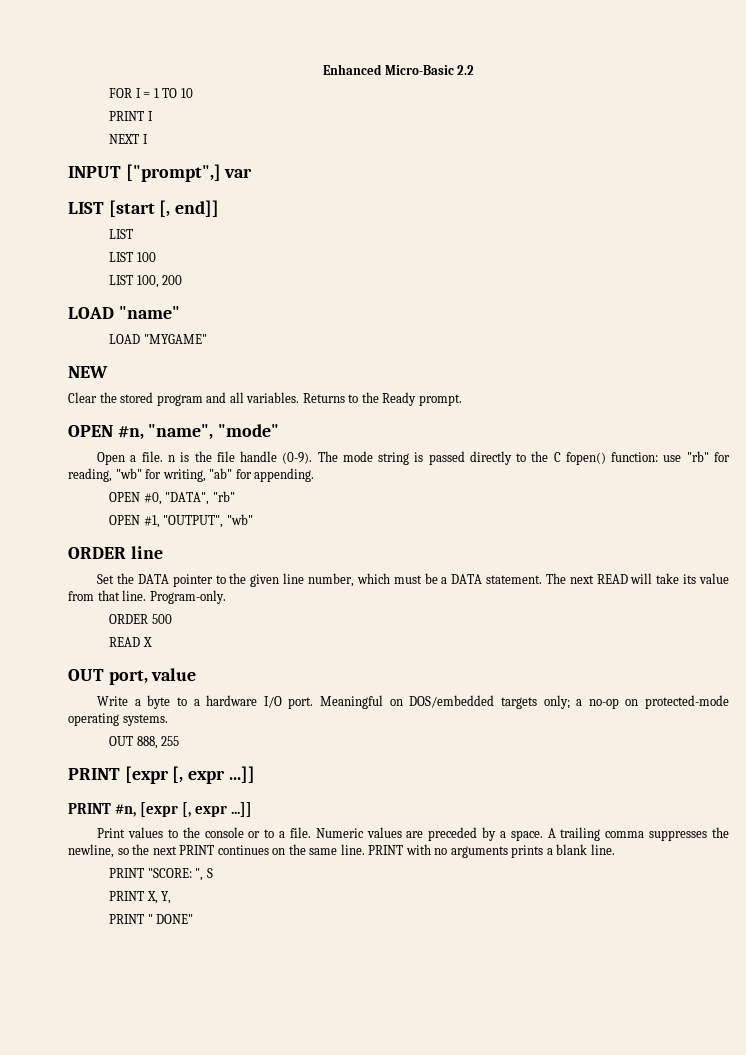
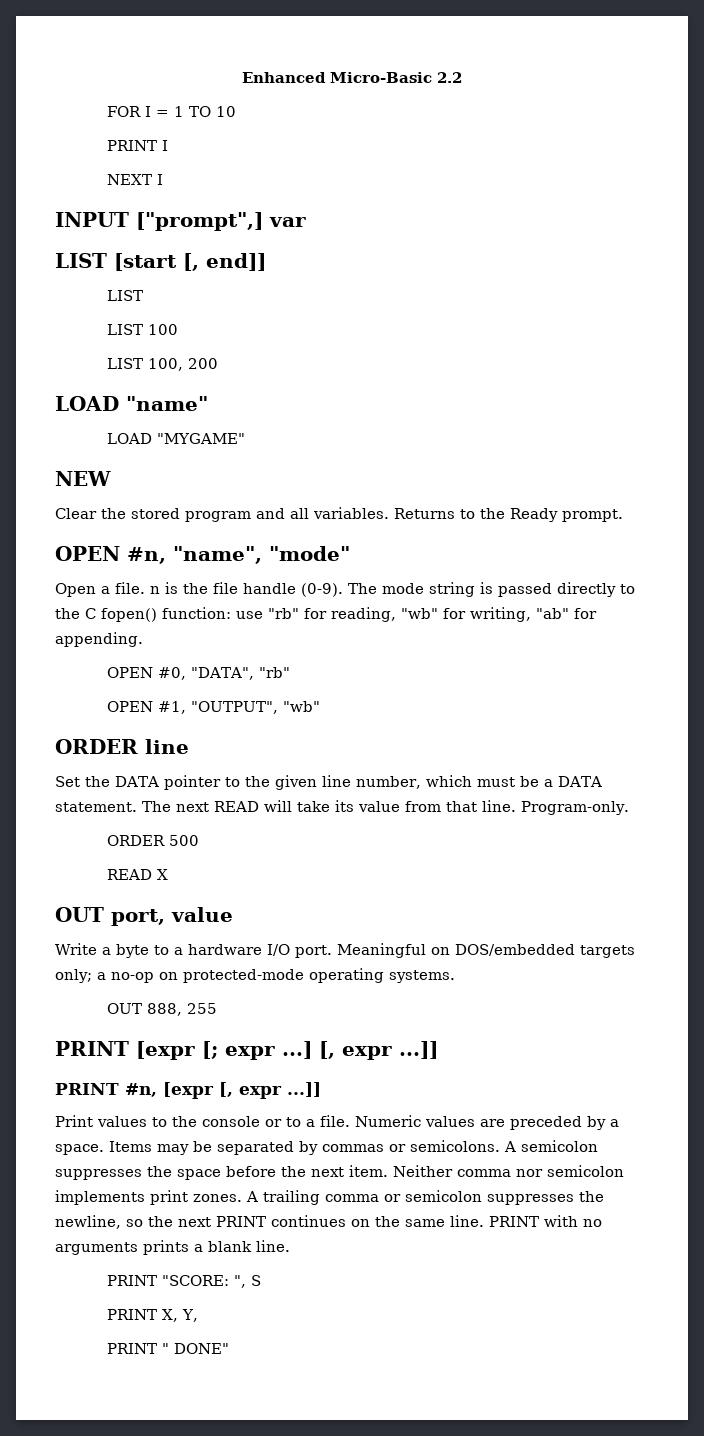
- PRINT [expr [, expr ...]]
+ PRINT [expr [; expr ...] [, expr ...]]
+ Items may be separated by commas or semicolons. A semicolon suppresses the space before the next item. Neither comma nor semicolon implements print zones.
- A trailing comma suppresses the newline, so the next PRINT continues on the same line.
+ A trailing comma or semicolon suppresses the newline, so the next PRINT continues on the same line.

